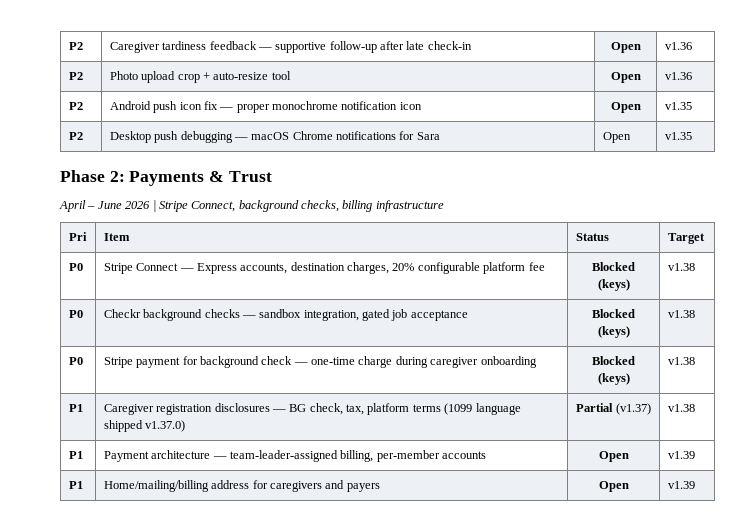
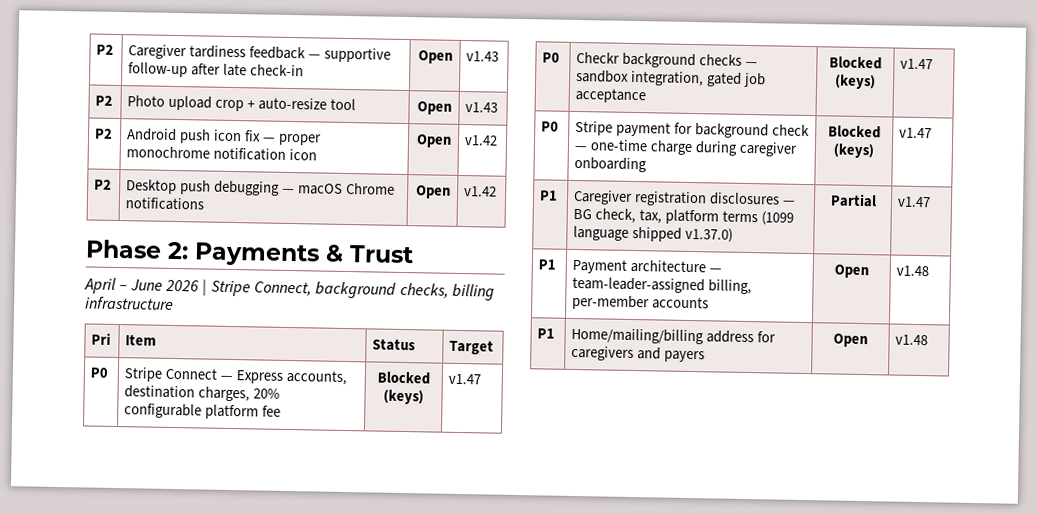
- P2 | Caregiver tardiness feedback — supportive follow-up after late check-in | Open | v1.36
+ P2 | Caregiver tardiness feedback — supportive follow-up after late check-in | Open | v1.43
- P2 | Photo upload crop + auto-resize tool | Open | v1.36
+ P2 | Photo upload crop + auto-resize tool | Open | v1.43
- P2 | Android push icon fix — proper monochrome notification icon | Open | v1.35
+ P2 | Android push icon fix — proper monochrome notification icon | Open | v1.42
- P2 | Desktop push debugging — macOS Chrome notifications for Sara | Open | v1.35
+ P2 | Desktop push debugging — macOS Chrome notifications | Open | v1.42
- P0 | Stripe Connect — Express accounts, destination charges, 20% configurable platform fee | Blocked (keys) | v1.38
+ P0 | Stripe Connect — Express accounts, destination charges, 20% configurable platform fee | Blocked (keys) | v1.47
- P0 | Checkr background checks — sandbox integration, gated job acceptance | Blocked (keys) | v1.38
+ P0 | Checkr background checks — sandbox integration, gated job acceptance | Blocked (keys) | v1.47
- P0 | Stripe payment for background check — one-time charge during caregiver onboarding | Blocked (keys) | v1.38
+ P0 | Stripe payment for background check — one-time charge during caregiver onboarding | Blocked (keys) | v1.47
- P1 | Caregiver registration disclosures — BG check, tax, platform terms (1099 language shipped v1.37.0) | Partial (v1.37) | v1.38
+ P1 | Caregiver registration disclosures — BG check, tax, platform terms (1099 language shipped v1.37.0) | Partial | v1.47
- P1 | Payment architecture — team-leader-assigned billing, per-member accounts | Open | v1.39
+ P1 | Payment architecture — team-leader-assigned billing, per-member accounts | Open | v1.48
- P1 | Home/mailing/billing address for caregivers and payers | Open | v1.39
+ P1 | Home/mailing/billing address for caregivers and payers | Open | v1.48

